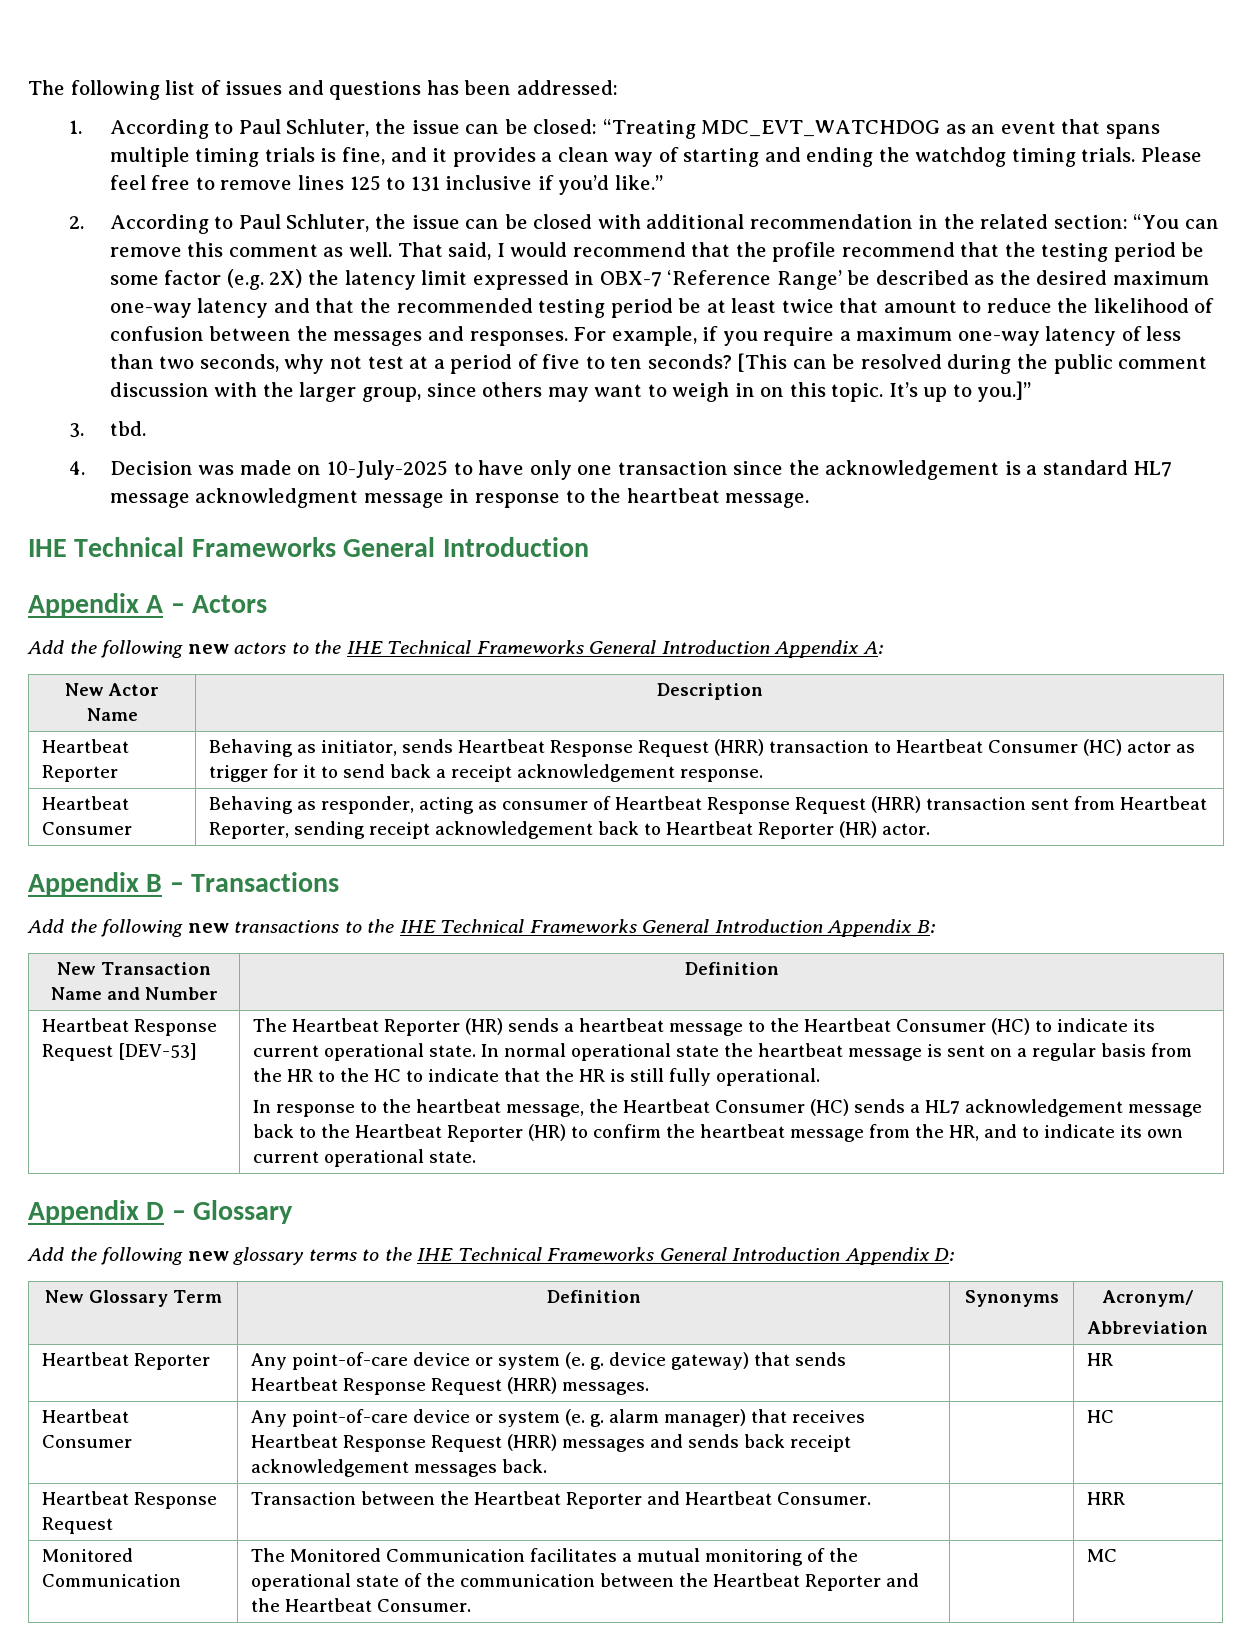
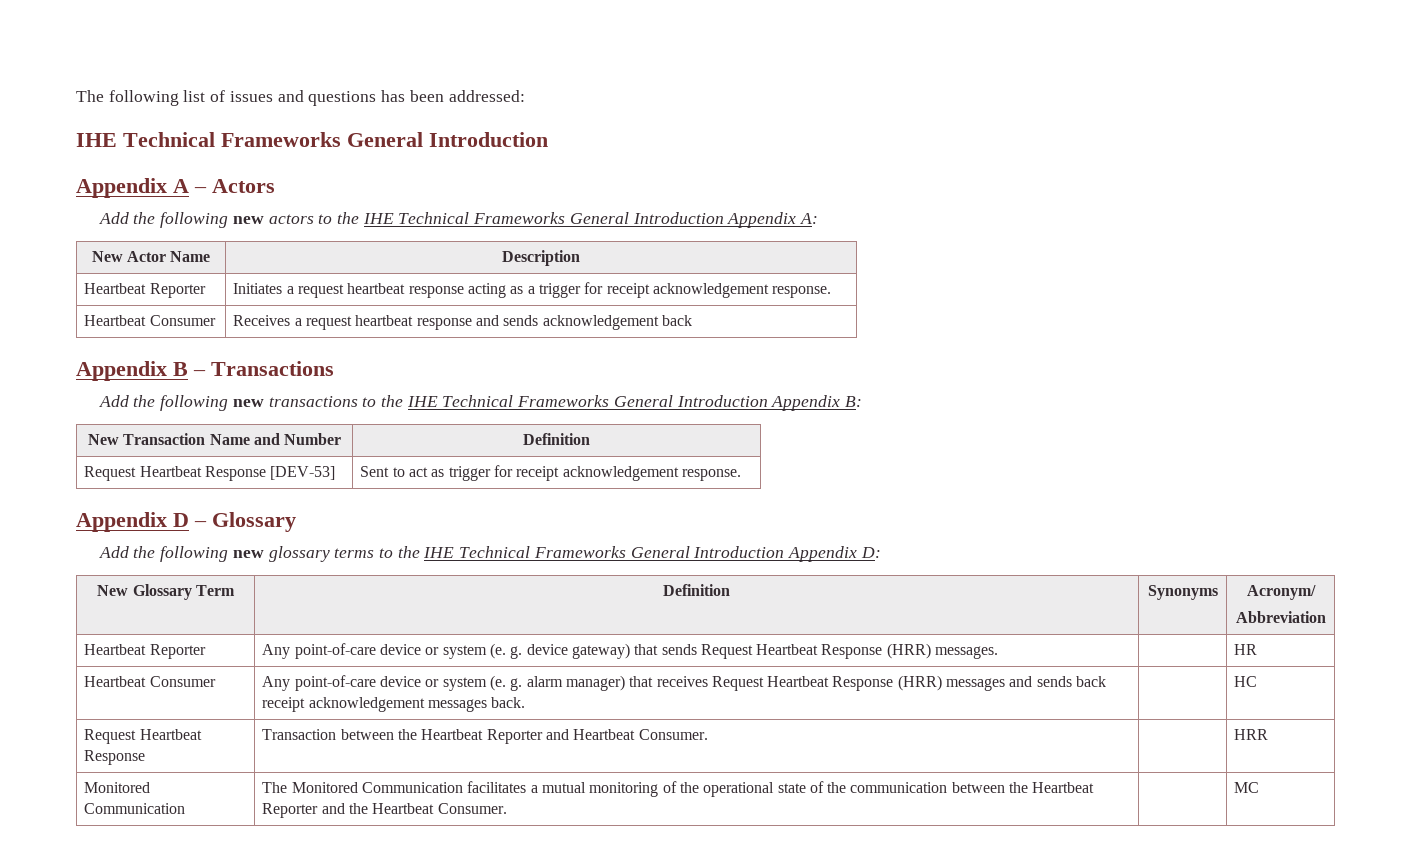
- 1. According to Paul Schluter, the issue can be closed: “Treating MDC_EVT_WATCHDOG as an event that spans multiple timing trials is fine, and it provides a clean way of starting and ending the watchdog timing trials. Please feel free to remove lines 125 to 131 inclusive if you’d like.”
- 2. According to Paul Schluter, the issue can be closed with additional recommendation in the related section: “You can remove this comment as well. That said, I would recommend that the profile recommend that the testing period be some factor (e.g. 2X) the latency limit expressed in OBX-7 ‘Reference Range’ be described as the desired maximum one-way latency and that the recommended testing period be at least twice that amount to reduce the likelihood of confusion between the messages and responses. For example, if you require a maximum one-way latency of less than two seconds, why not test at a period of five to ten seconds? [This can be resolved during the public comment discussion with the larger group, since others may want to weigh in on this topic. It’s up to you.]”
- 3. tbd.
- 4. Decision was made on 10-July-2025 to have only one transaction since the acknowledgement is a standard HL7 message acknowledgment message in response to the heartbeat message.
- Heartbeat Reporter | Behaving as initiator, sends Heartbeat Response Request (HRR) transaction to Heartbeat Consumer (HC) actor as trigger for it to send back a receipt acknowledgement response.
+ Heartbeat Reporter | Initiates a request heartbeat response acting as a trigger for receipt acknowledgement response.
- Heartbeat Consumer | Behaving as responder, acting as consumer of Heartbeat Response Request (HRR) transaction sent from Heartbeat Reporter, sending receipt acknowledgement back to Heartbeat Reporter (HR) actor.
+ Heartbeat Consumer | Receives a request heartbeat response and sends acknowledgement back
- Heartbeat Response Request [DEV-53]
+ Request Heartbeat Response [DEV-53]
- The Heartbeat Reporter (HR) sends a heartbeat message to the Heartbeat Consumer (HC) to indicate its current operational state. In normal operational state the heartbeat message is sent on a regular basis from the HR to the HC to indicate that the HR is still fully operational.
- In response to the heartbeat message, the Heartbeat Consumer (HC) sends a HL7 acknowledgement message back to the Heartbeat Reporter (HR) to confirm the heartbeat message from the HR, and to indicate its own current operational state.
+ Sent to act as trigger for receipt acknowledgement response.
- Heartbeat Reporter | Any point-of-care device or system (e. g. device gateway) that sends Heartbeat Response Request (HRR) messages. | | HR
+ Heartbeat Reporter | Any point-of-care device or system (e. g. device gateway) that sends Request Heartbeat Response (HRR) messages. | | HR
- Heartbeat Consumer | Any point-of-care device or system (e. g. alarm manager) that receives Heartbeat Response Request (HRR) messages and sends back receipt acknowledgement messages back. | | HC
+ Heartbeat Consumer | Any point-of-care device or system (e. g. alarm manager) that receives Request Heartbeat Response (HRR) messages and sends back receipt acknowledgement messages back. | | HC
- Heartbeat Response Request | Transaction between the Heartbeat Reporter and Heartbeat Consumer. | | HRR
+ Request Heartbeat Response | Transaction between the Heartbeat Reporter and Heartbeat Consumer. | | HRR

